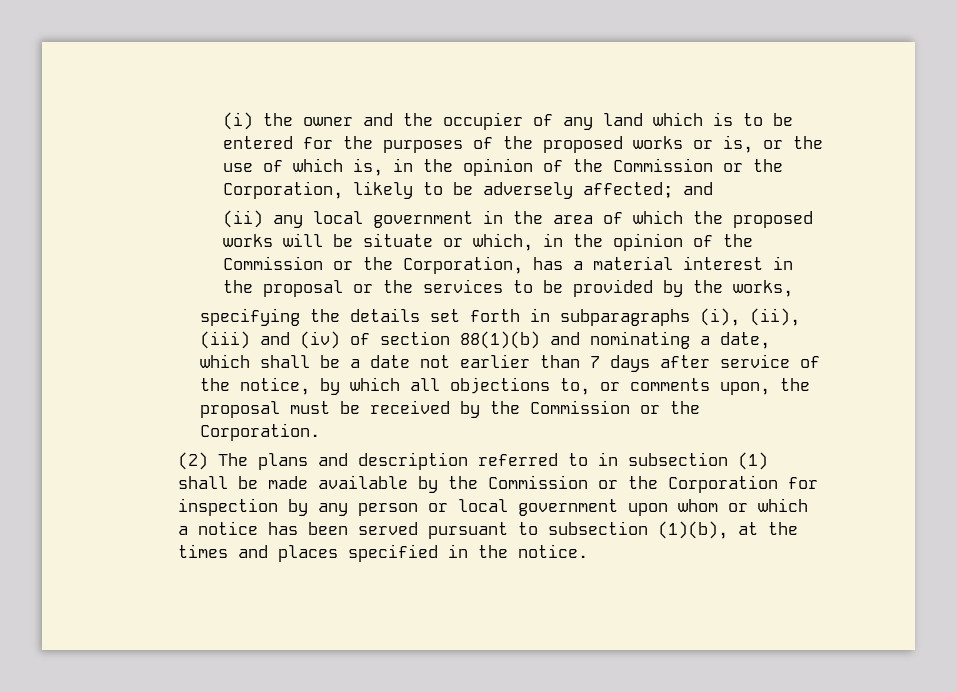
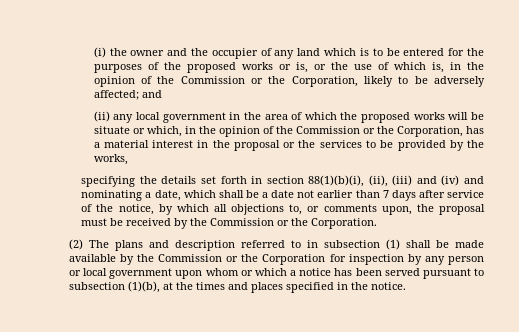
- specifying the details set forth in subparagraphs (i), (ii), (iii) and (iv) of section 88(1)(b) and nominating a date, which shall be a date not earlier than 7 days after service of the notice, by which all objections to, or comments upon, the proposal must be received by the Commission or the Corporation.
+ specifying the details set forth in section 88(1)(b)(i), (ii), (iii) and (iv) and nominating a date, which shall be a date not earlier than 7 days after service of the notice, by which all objections to, or comments upon, the proposal must be received by the Commission or the Corporation.

